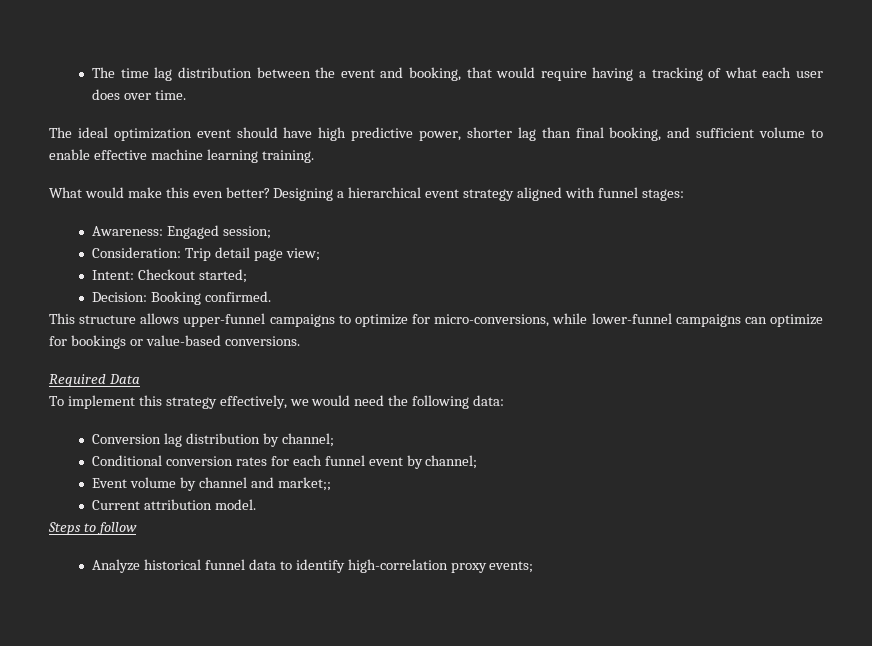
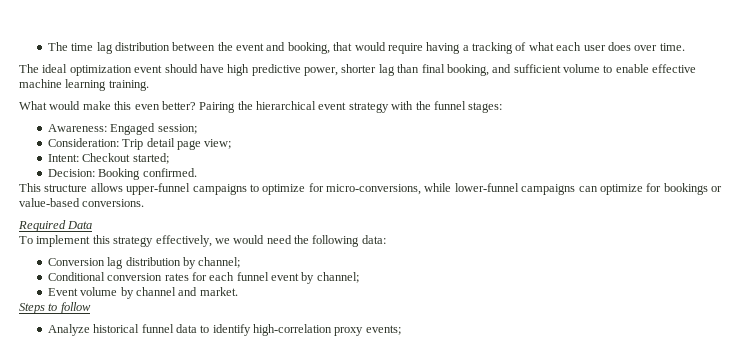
- Designing a hierarchical event strategy aligned with funnel stages:
+ Pairing the hierarchical event strategy with the funnel stages:
- Event volume by channel and market;;
- Current attribution model.
+ Event volume by channel and market.

